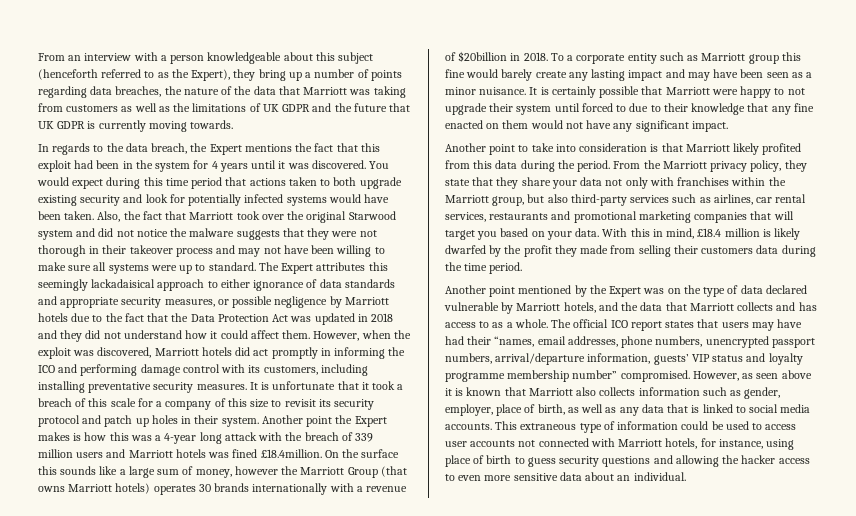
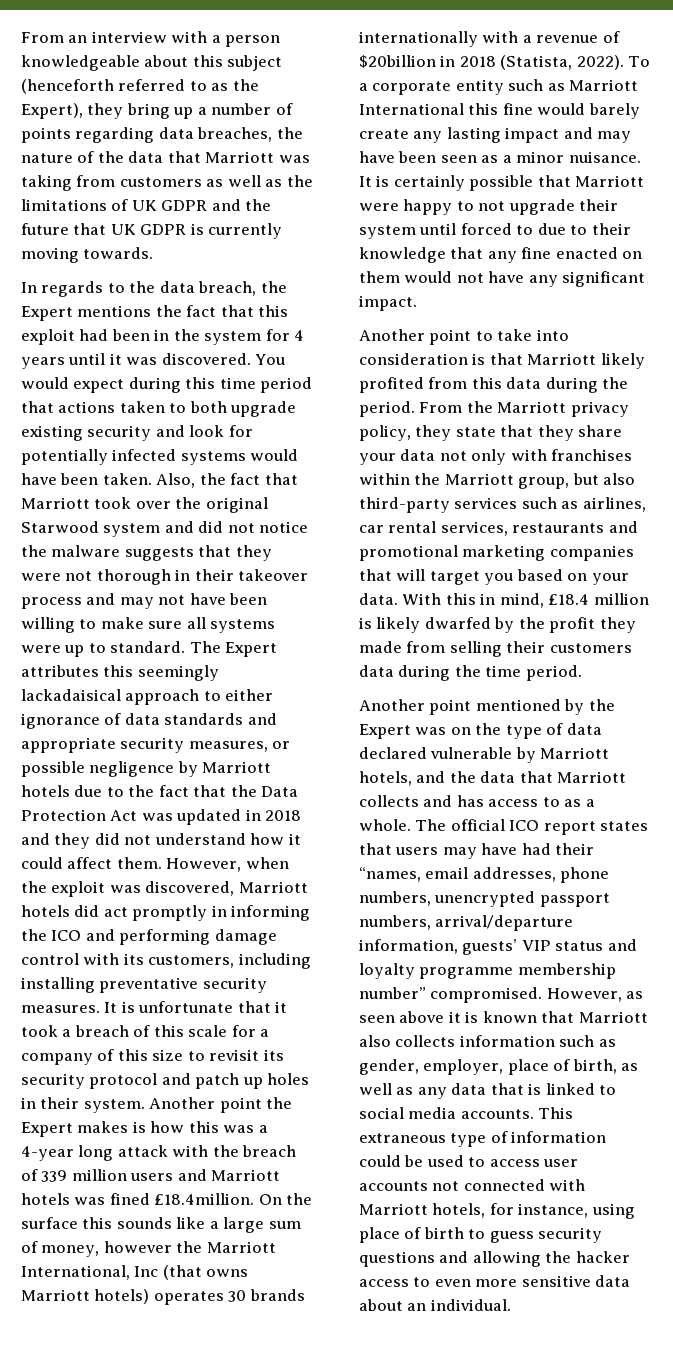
- Another point the Expert makes is how this was a 4-year long attack with the breach of 339 million users and Marriott hotels was fined £18.4million. On the surface this sounds like a large sum of money, however the Marriott Group (that owns Marriott hotels) operates 30 brands internationally with a revenue of $20billion in 2018.
+ Another point the Expert makes is how this was a 4-year long attack with the breach of 339 million users and Marriott hotels was fined £18.4million. On the surface this sounds like a large sum of money, however the Marriott International, Inc (that owns Marriott hotels) operates 30 brands internationally with a revenue of $20billion in 2018 (Statista, 2022).
- To a corporate entity such as Marriott group this fine would barely create any lasting impact and may have been seen as a minor nuisance.
+ To a corporate entity such as Marriott International this fine would barely create any lasting impact and may have been seen as a minor nuisance.

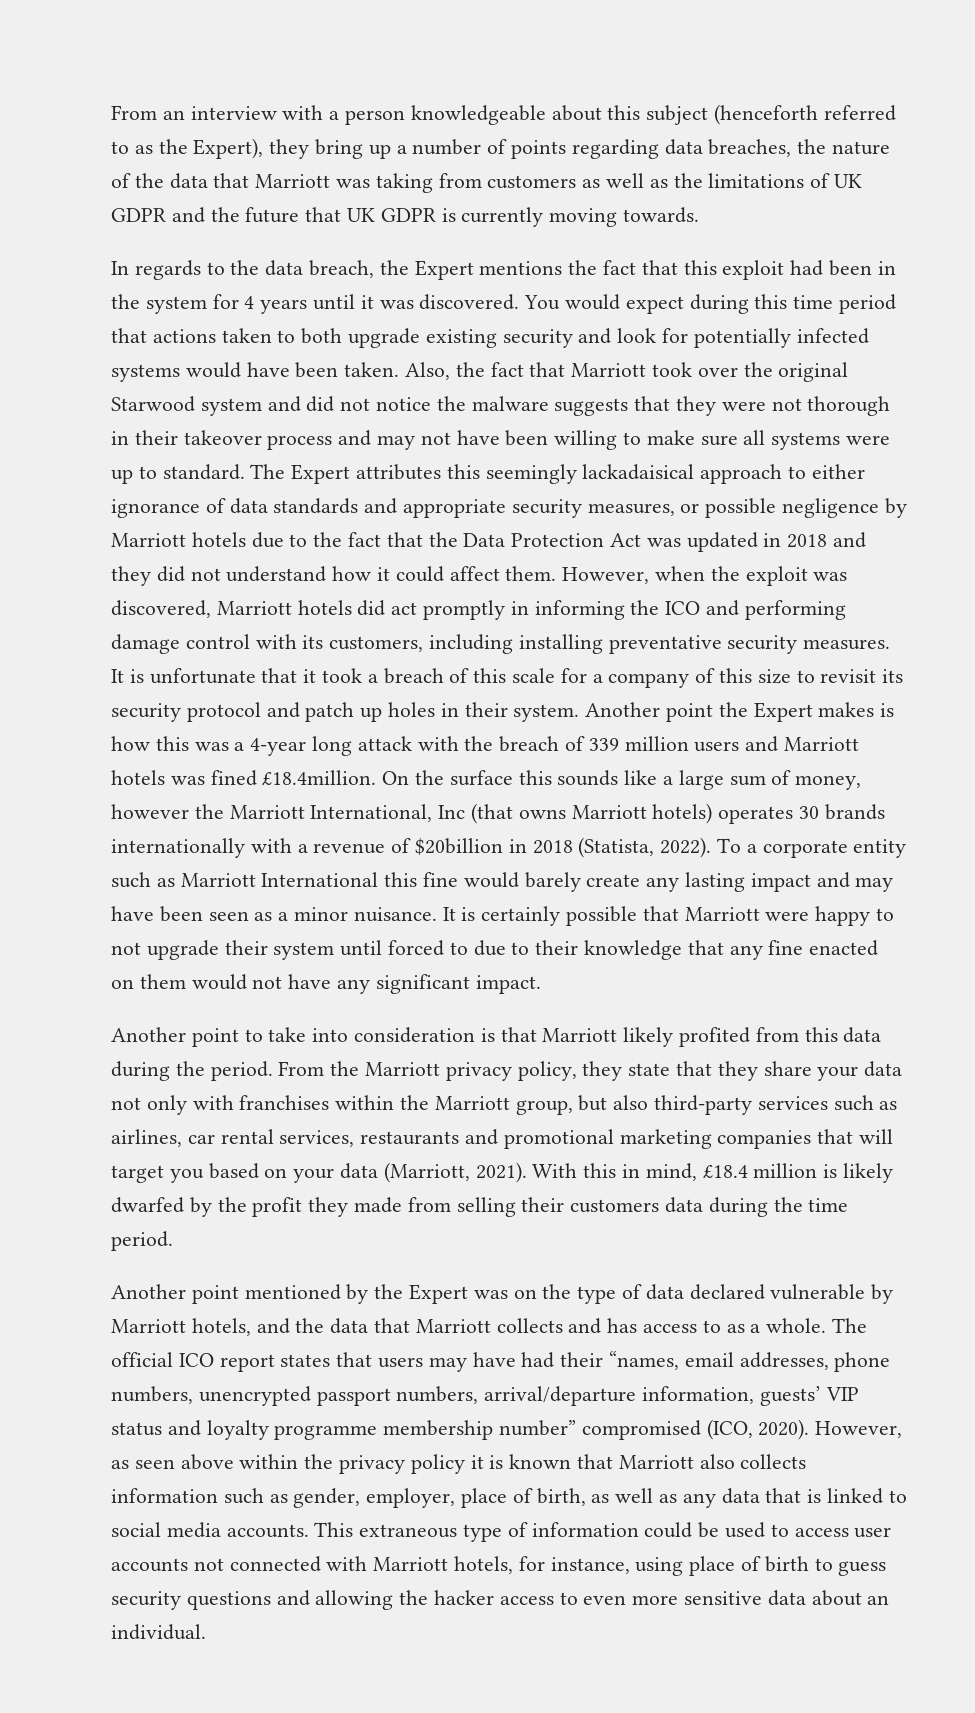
- From the Marriott privacy policy, they state that they share your data not only with franchises within the Marriott group, but also third-party services such as airlines, car rental services, restaurants and promotional marketing companies that will target you based on your data.
+ From the Marriott privacy policy, they state that they share your data not only with franchises within the Marriott group, but also third-party services such as airlines, car rental services, restaurants and promotional marketing companies that will target you based on your data (Marriott, 2021).
- The official ICO report states that users may have had their “names, email addresses, phone numbers, unencrypted passport numbers, arrival/departure information, guests’ VIP status and loyalty programme membership number” compromised.
+ The official ICO report states that users may have had their “names, email addresses, phone numbers, unencrypted passport numbers, arrival/departure information, guests’ VIP status and loyalty programme membership number” compromised (ICO, 2020).
- However, as seen above it is known that Marriott also collects information such as gender, employer, place of birth, as well as any data that is linked to social media accounts.
+ However, as seen above within the privacy policy it is known that Marriott also collects information such as gender, employer, place of birth, as well as any data that is linked to social media accounts.

